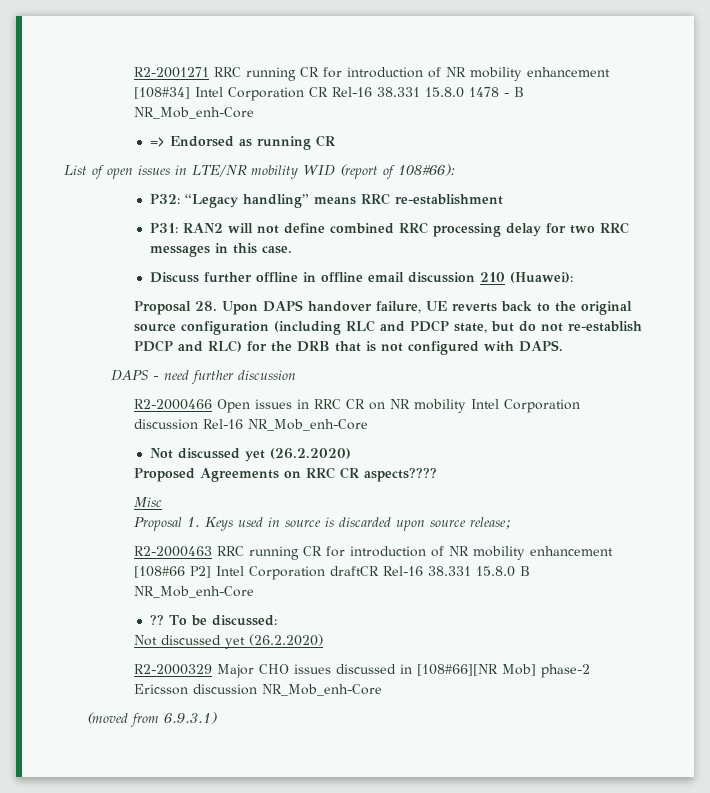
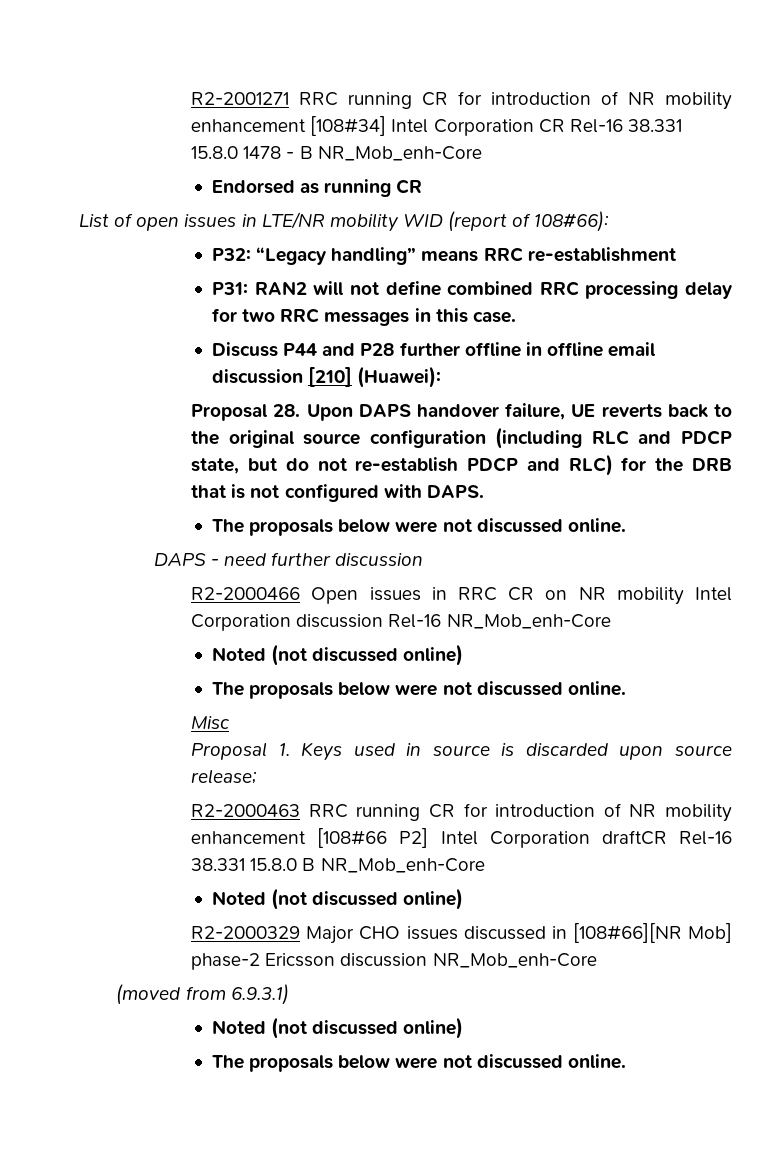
- => Endorsed as running CR
+ Endorsed as running CR
- Discuss further offline in offline email discussion 210 (Huawei):
+ Discuss P44 and P28 further offline in offline email discussion [210] (Huawei):
  Proposal 28. Upon DAPS handover failure, UE reverts back to the original source configuration (including RLC and PDCP state, but do not re-establish PDCP and RLC) for the DRB that is not configured with DAPS.
+ The proposals below were not discussed online.
  R2-2000466 Open issues in RRC CR on NR mobility Intel Corporation discussion Rel-16 NR_Mob_enh-Core
- Not discussed yet (26.2.2020)
- Proposed Agreements on RRC CR aspects????
+ Noted (not discussed online)
+ The proposals below were not discussed online.
  R2-2000463 RRC running CR for introduction of NR mobility enhancement [108#66 P2] Intel Corporation draftCR Rel-16 38.331 15.8.0 B NR_Mob_enh-Core
- ?? To be discussed:
- Not discussed yet (26.2.2020)
+ Noted (not discussed online)
  (moved from 6.9.3.1)
+ Noted (not discussed online)
+ The proposals below were not discussed online.

